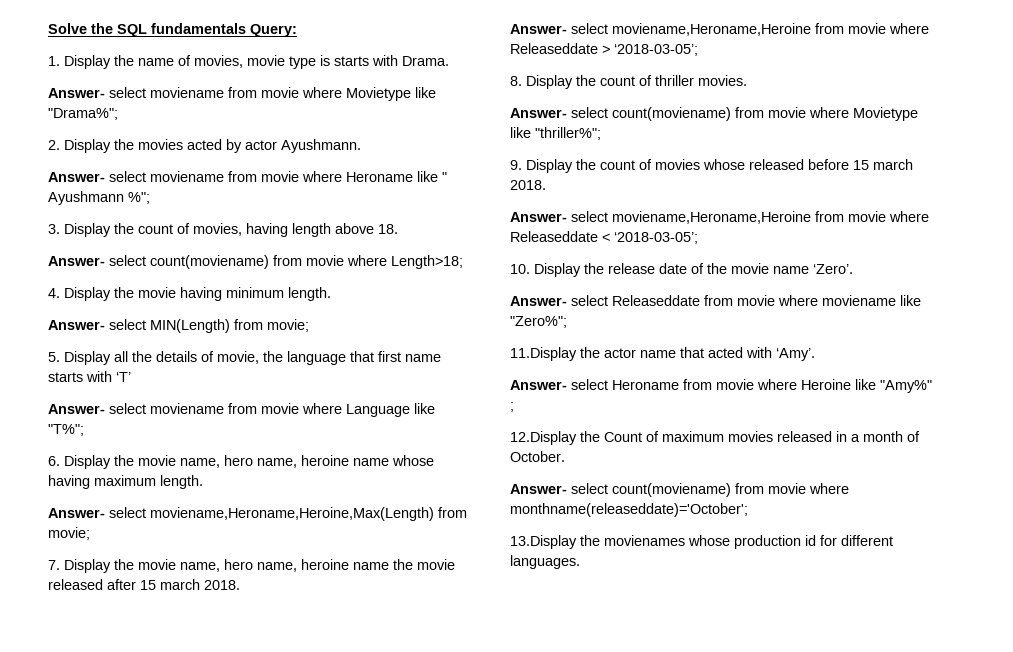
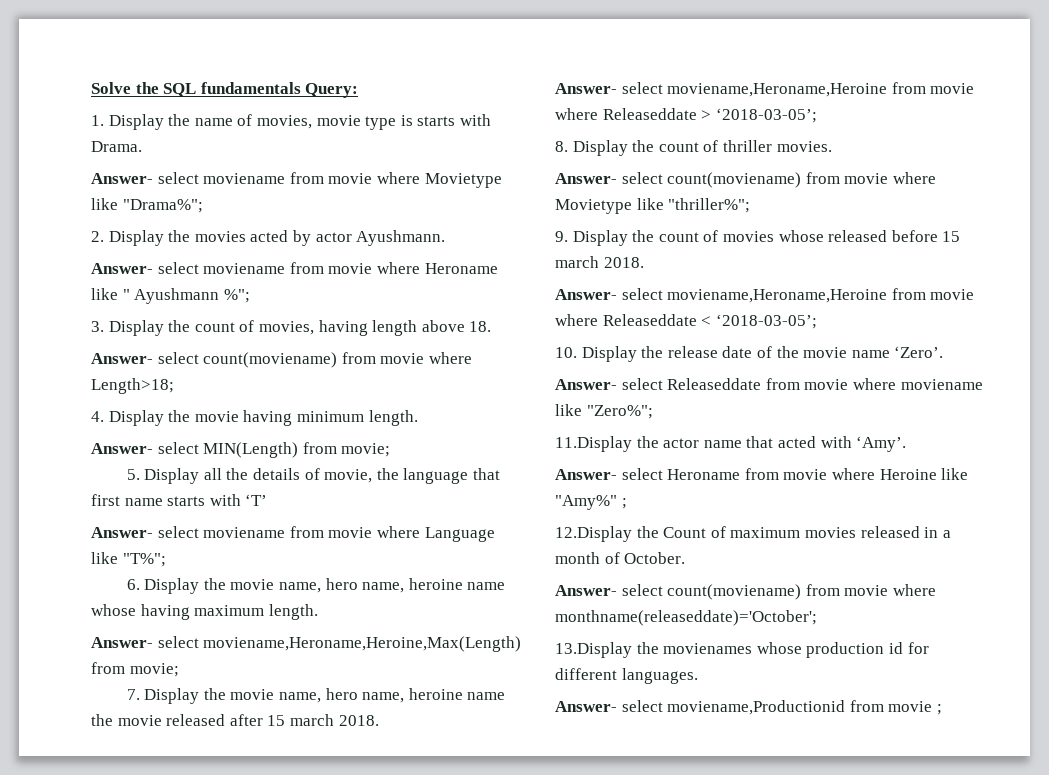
+ Answer- select moviename,Productionid from movie ;

